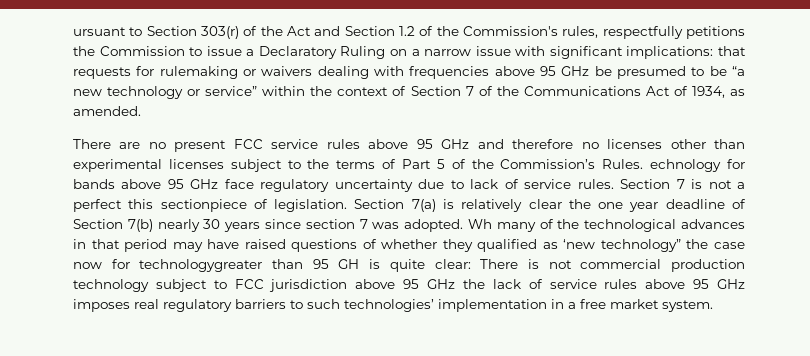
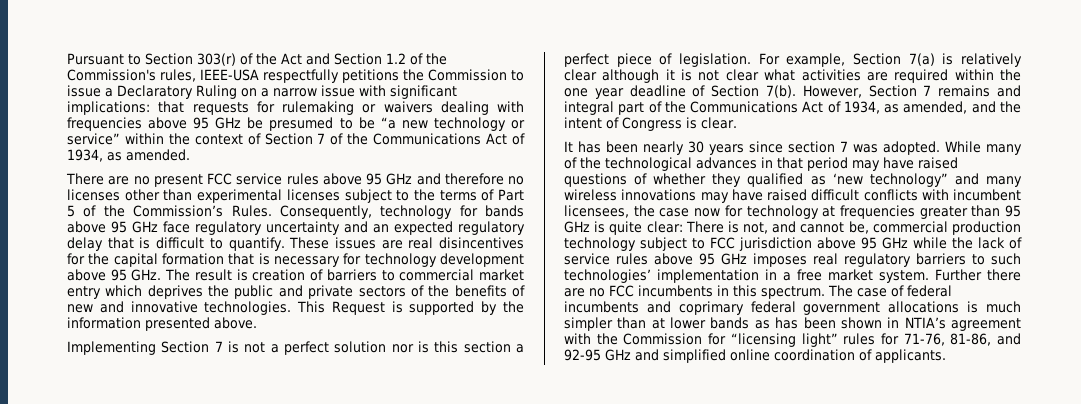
- ursuant to Section 303(r) of the Act and Section 1.2 of the Commission's rules, respectfully petitions the Commission to issue a Declaratory Ruling on a narrow issue with significant implications:
+ Pursuant to Section 303(r) of the Act and Section 1.2 of the Commission's rules, IEEE-USA respectfully petitions the Commission to issue a Declaratory Ruling on a narrow issue with significant implications:
- There are no present FCC service rules above 95 GHz and therefore no licenses other than experimental licenses subject to the terms of Part 5 of the Commission’s Rules. echnology for bands above 95 GHz face regulatory uncertainty due to lack of service rules. Section 7 is not a perfect this sectionpiece of legislation. Section 7(a) is relatively clear the one year deadline of Section 7(b) nearly 30 years since section 7 was adopted.
+ There are no present FCC service rules above 95 GHz and therefore no licenses other than experimental licenses subject to the terms of Part 5 of the Commission’s Rules. Consequently, technology for bands above 95 GHz face regulatory uncertainty and an expected regulatory delay that is difficult to quantify. These issues are real disincentives for the capital formation that is necessary for technology development above 95 GHz. The result is creation of barriers to commercial market entry which deprives the public and private sectors of the benefits of new and innovative technologies. This Request is supported by the information presented above.
+ Implementing Section 7 is not a perfect solution nor is this section a perfect piece of legislation. For example, Section 7(a) is relatively clear although it is not clear what activities are required within the one year deadline of Section 7(b). However, Section 7 remains and integral part of the Communications Act of 1934, as amended, and the intent of Congress is clear.
+ It has been nearly 30 years since section 7 was adopted.
- Wh many of the technological advances in that period may have raised questions of whether they qualified as ‘new technology” the case now for technologygreater than 95 GH is quite clear: There is not commercial production technology subject to FCC jurisdiction above 95 GHz the lack of service rules above 95 GHz imposes real regulatory barriers to such technologies’ implementation in a free market system.
+ While many of the technological advances in that period may have raised questions of whether they qualified as ‘new technology” and many wireless innovations may have raised difficult conflicts with incumbent licensees, the case now for technology at frequencies greater than 95 GHz is quite clear: There is not, and cannot be, commercial production technology subject to FCC jurisdiction above 95 GHz while the lack of service rules above 95 GHz imposes real regulatory barriers to such technologies’ implementation in a free market system.
+ Further there are no FCC incumbents in this spectrum. The case of federal incumbents and coprimary federal government allocations is much simpler than at lower bands as has been shown in NTIA’s agreement with the Commission for “licensing light” rules for 71-76, 81-86, and 92-95 GHz and simplified online coordination of applicants.

